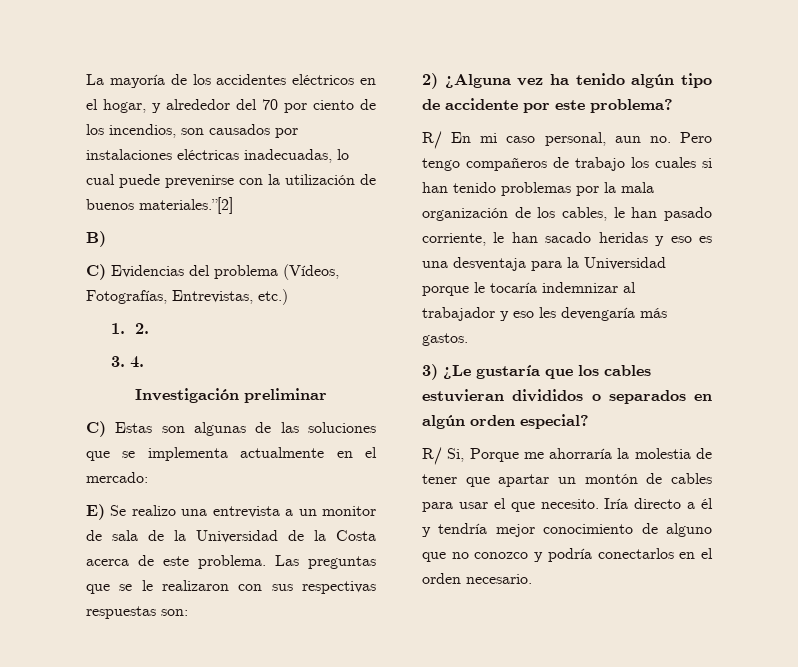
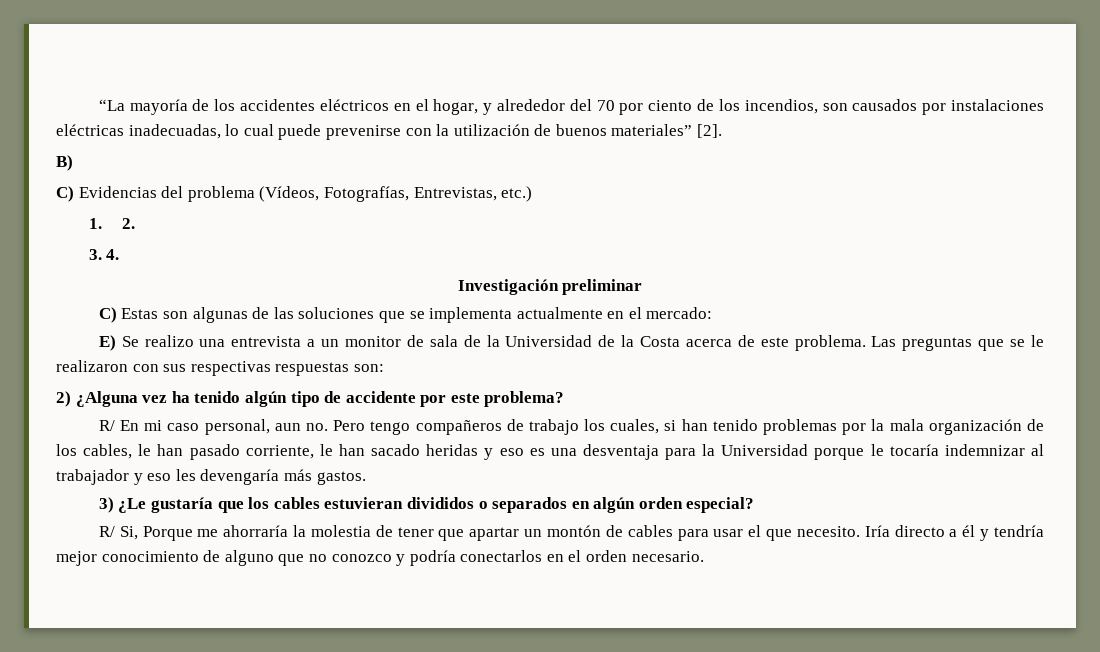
- La mayoría de los accidentes eléctricos en el hogar, y alrededor del 70 por ciento de los incendios, son causados por instalaciones eléctricas inadecuadas, lo cual puede prevenirse con la utilización de buenos materiales.”[2]
+ “La mayoría de los accidentes eléctricos en el hogar, y alrededor del 70 por ciento de los incendios, son causados por instalaciones eléctricas inadecuadas, lo cual puede prevenirse con la utilización de buenos materiales” [2].
- R/ En mi caso personal, aun no. Pero tengo compañeros de trabajo los cuales si han tenido problemas por la mala organización de los cables, le han pasado corriente, le han sacado heridas y eso es una desventaja para la Universidad porque le tocaría indemnizar al trabajador y eso les devengaría más gastos.
+ R/ En mi caso personal, aun no. Pero tengo compañeros de trabajo los cuales, si han tenido problemas por la mala organización de los cables, le han pasado corriente, le han sacado heridas y eso es una desventaja para la Universidad porque le tocaría indemnizar al trabajador y eso les devengaría más gastos.

